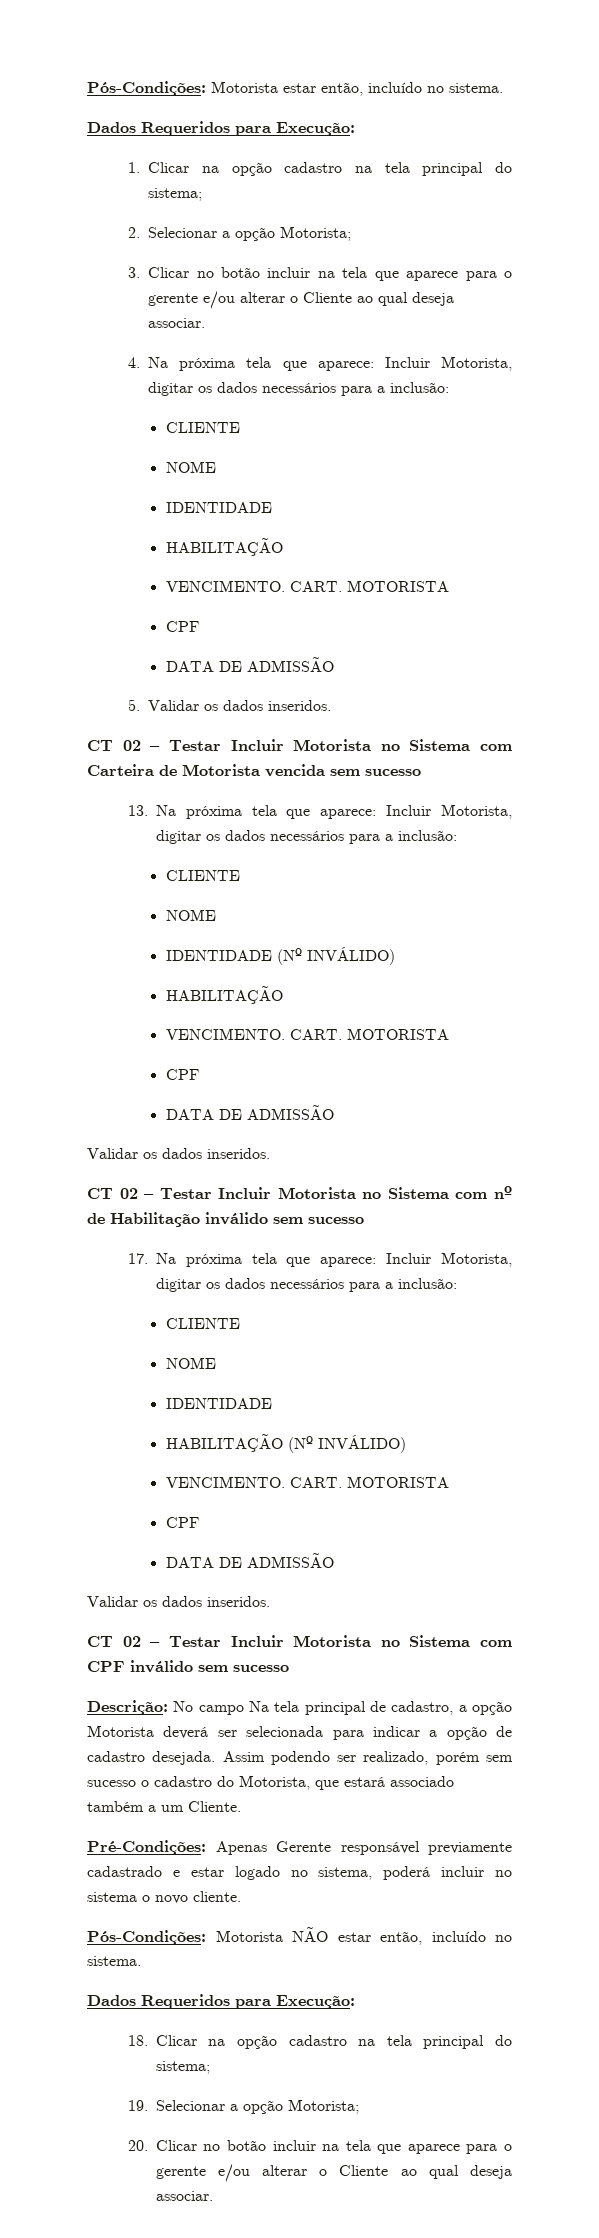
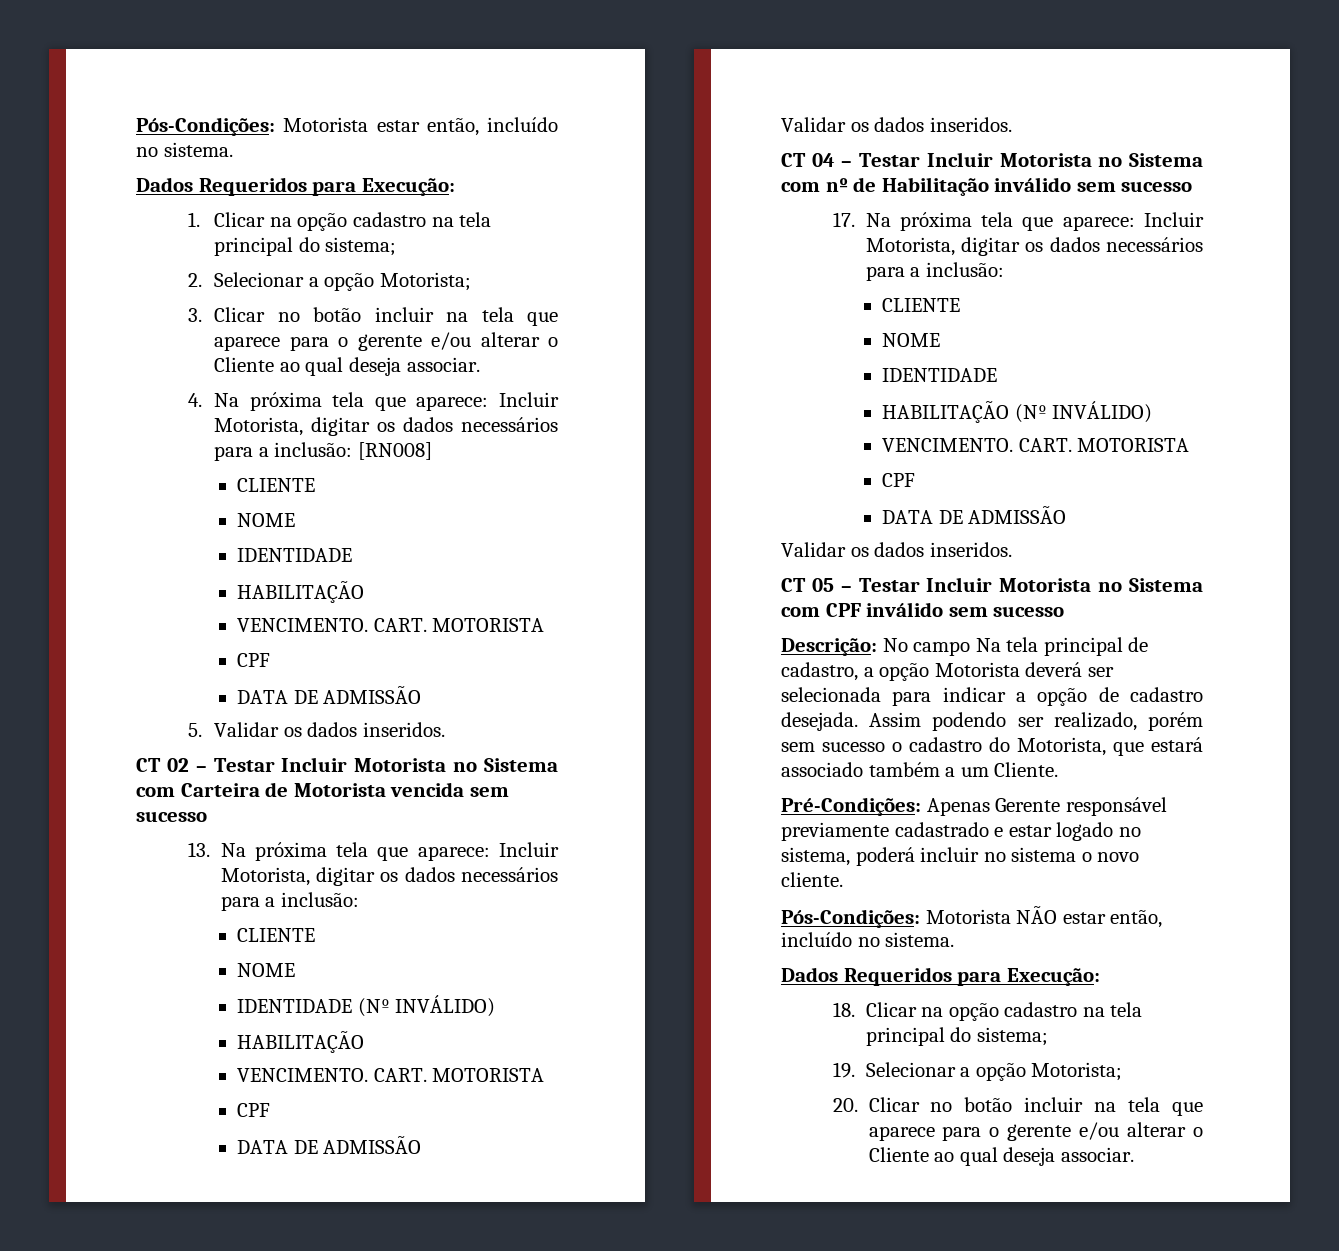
- 4. Na próxima tela que aparece: Incluir Motorista, digitar os dados necessários para a inclusão:
+ 4. Na próxima tela que aparece: Incluir Motorista, digitar os dados necessários para a inclusão: [RN008]
- CT 02 – Testar Incluir Motorista no Sistema com nº de Habilitação inválido sem sucesso
+ CT 04 – Testar Incluir Motorista no Sistema com nº de Habilitação inválido sem sucesso
- CT 02 – Testar Incluir Motorista no Sistema com CPF inválido sem sucesso
+ CT 05 – Testar Incluir Motorista no Sistema com CPF inválido sem sucesso

